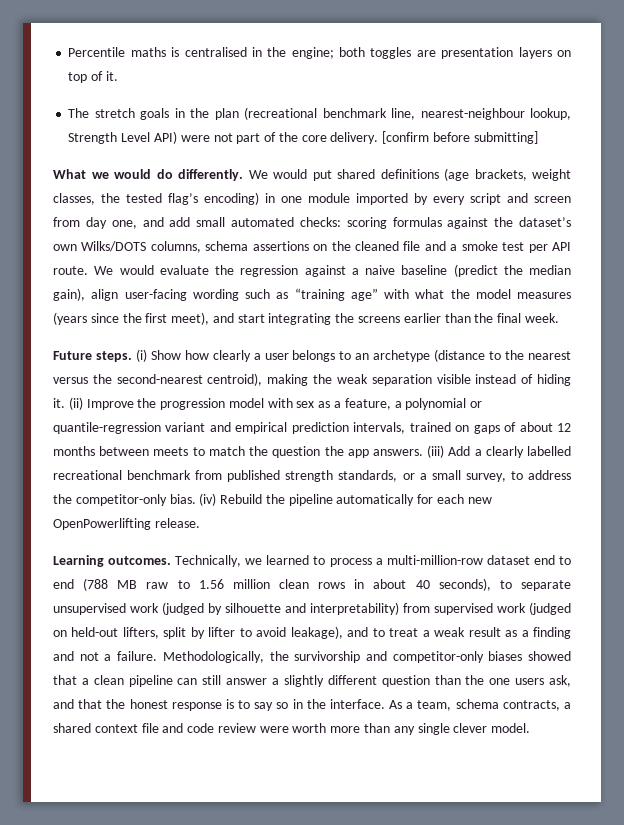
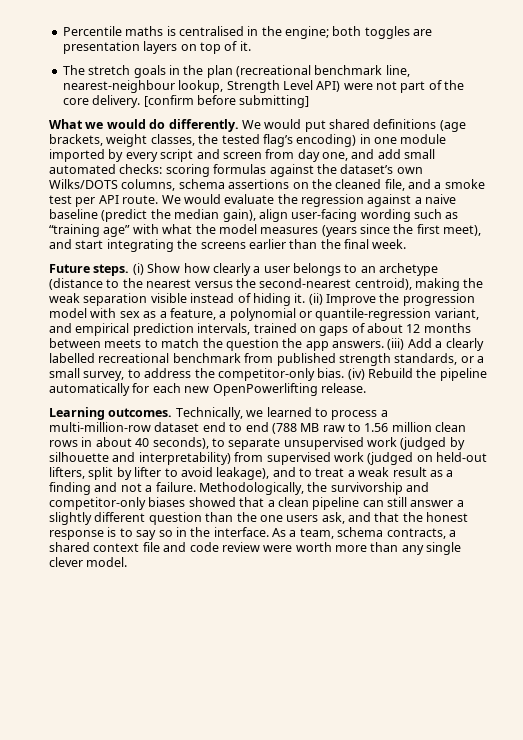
- We would put shared definitions (age brackets, weight classes, the tested flag’s encoding) in one module imported by every script and screen from day one, and add small automated checks: scoring formulas against the dataset’s own Wilks/DOTS columns, schema assertions on the cleaned file and a smoke test per API route.
+ We would put shared definitions (age brackets, weight classes, the tested flag’s encoding) in one module imported by every script and screen from day one, and add small automated checks: scoring formulas against the dataset’s own Wilks/DOTS columns, schema assertions on the cleaned file, and a smoke test per API route.
- (ii) Improve the progression model with sex as a feature, a polynomial or quantile-regression variant and empirical prediction intervals, trained on gaps of about 12 months between meets to match the question the app answers.
+ (ii) Improve the progression model with sex as a feature, a polynomial or quantile-regression variant, and empirical prediction intervals, trained on gaps of about 12 months between meets to match the question the app answers.

